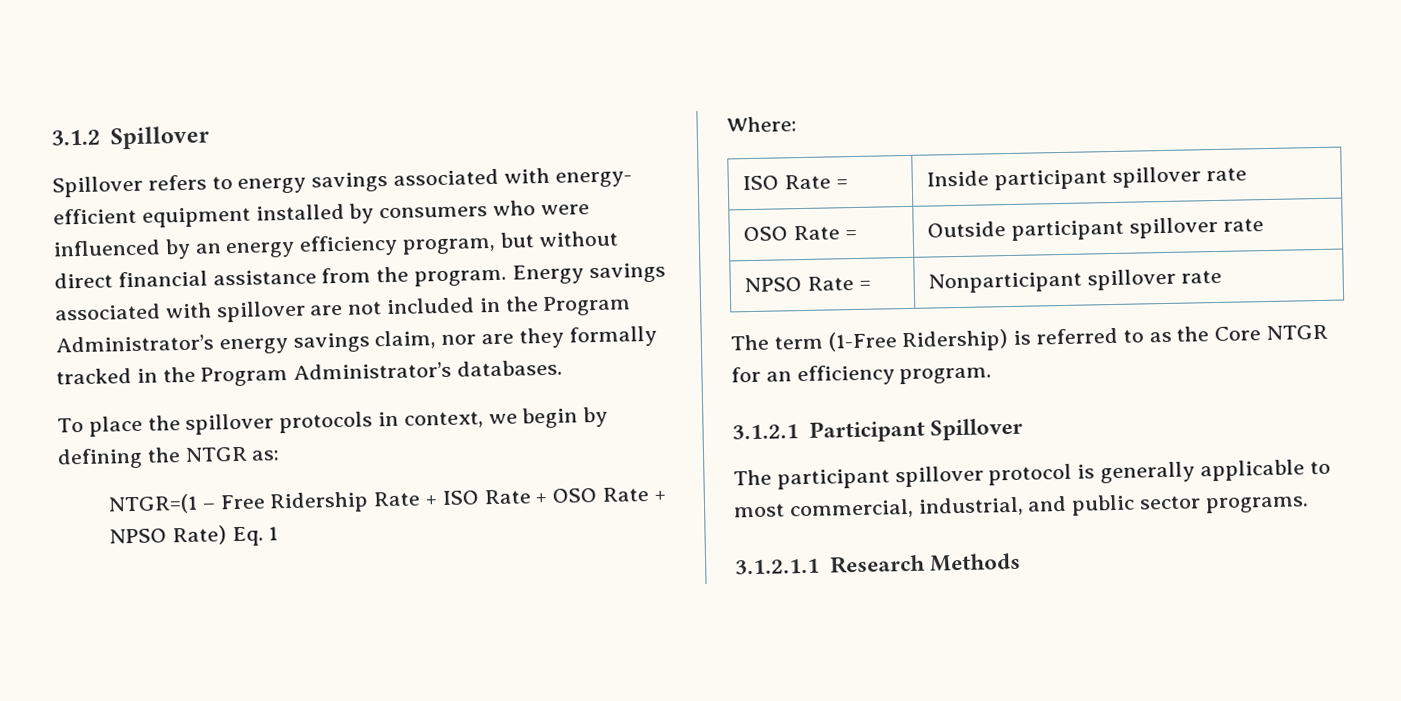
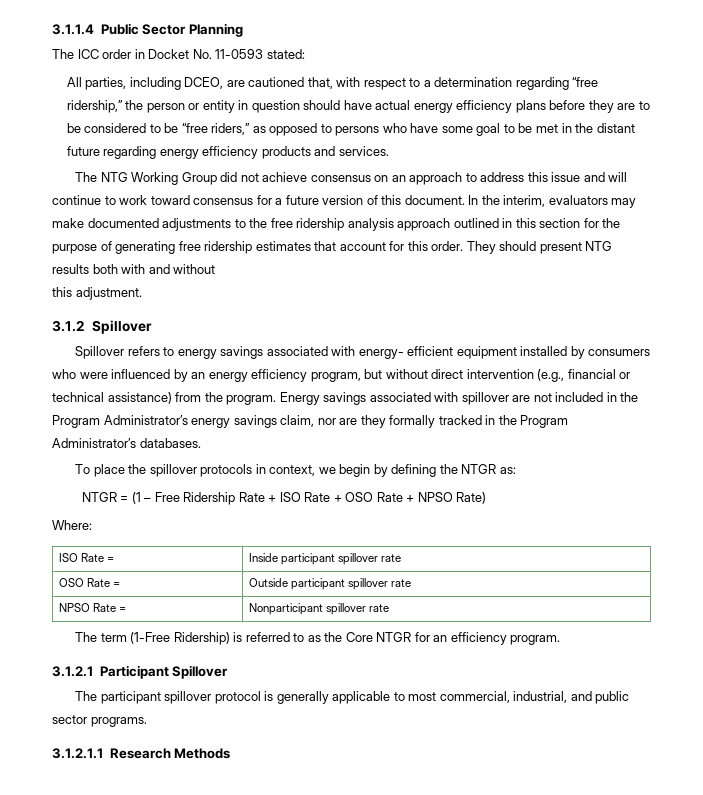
+ 3.1.1.4 Public Sector Planning
+ The ICC order in Docket No. 11-0593 stated:
+ All parties, including DCEO, are cautioned that, with respect to a determination regarding “free ridership,” the person or entity in question should have actual energy efficiency plans before they are to be considered to be “free riders,” as opposed to persons who have some goal to be met in the distant future regarding energy efficiency products and services.
+ The NTG Working Group did not achieve consensus on an approach to address this issue and will continue to work toward consensus for a future version of this document. In the interim, evaluators may make documented adjustments to the free ridership analysis approach outlined in this section for the purpose of generating free ridership estimates that account for this order. They should present NTG results both with and without
+ this adjustment.
- Spillover refers to energy savings associated with energy- efficient equipment installed by consumers who were influenced by an energy efficiency program, but without direct financial assistance from the program.
+ Spillover refers to energy savings associated with energy- efficient equipment installed by consumers who were influenced by an energy efficiency program, but without direct intervention (e.g., financial or technical assistance) from the program.
- NTGR=(1 – Free Ridership Rate + ISO Rate + OSO Rate + NPSO Rate) Eq. 1
+ NTGR = (1 – Free Ridership Rate + ISO Rate + OSO Rate + NPSO Rate)

